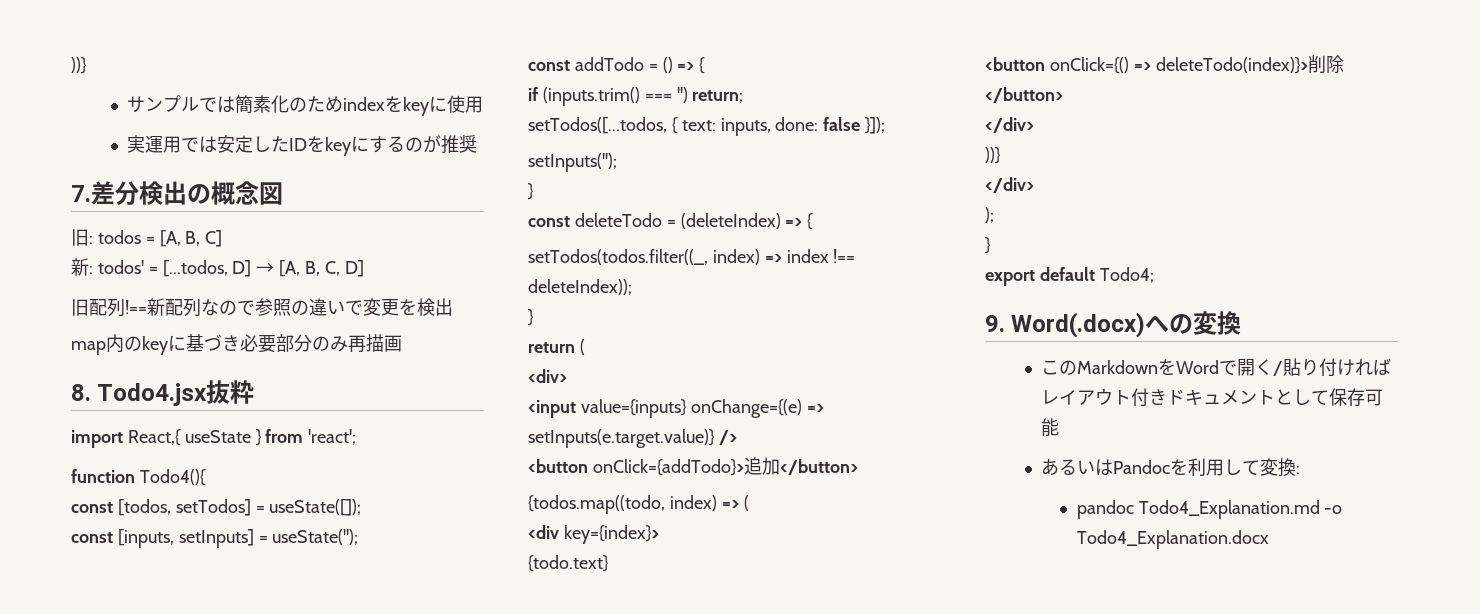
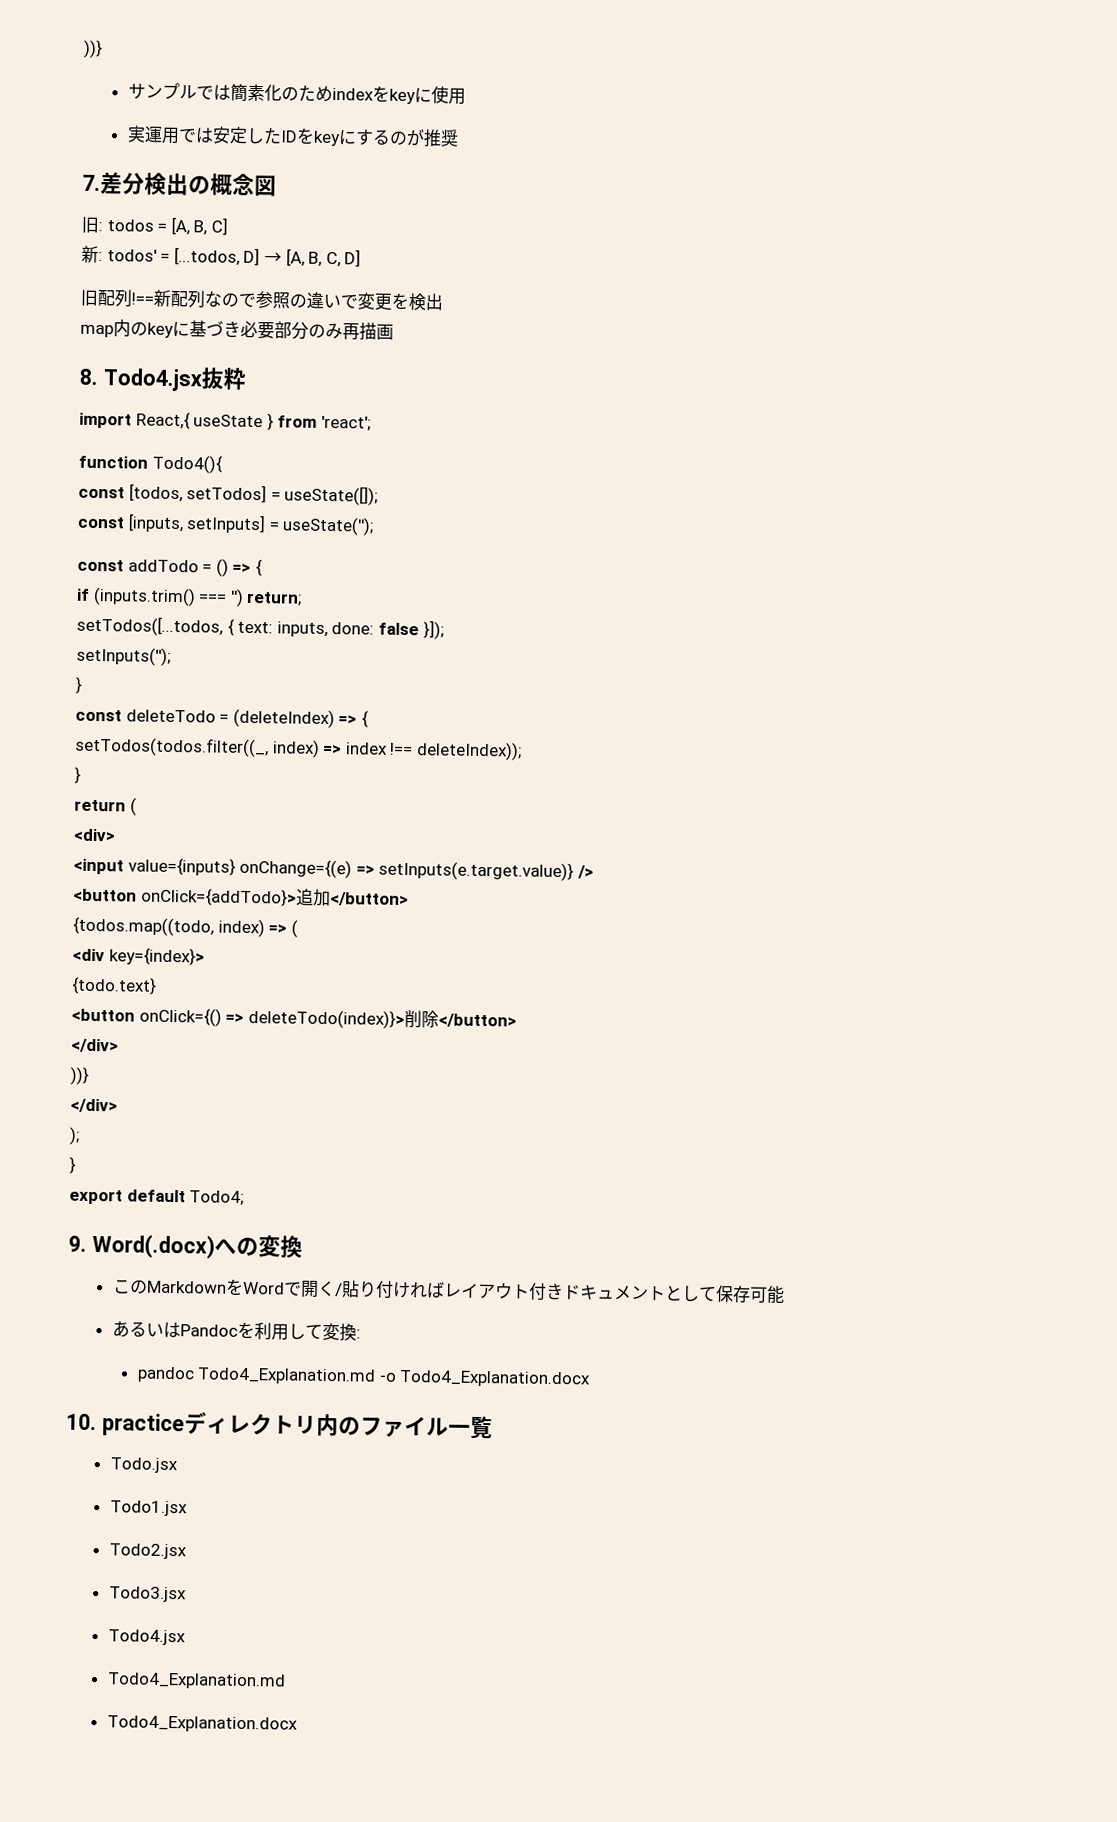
+ 10. practiceディレクトリ内のファイル一覧
+ Todo.jsx
+ Todo1.jsx
+ Todo2.jsx
+ Todo3.jsx
+ Todo4.jsx
+ Todo4_Explanation.md
+ Todo4_Explanation.docx

